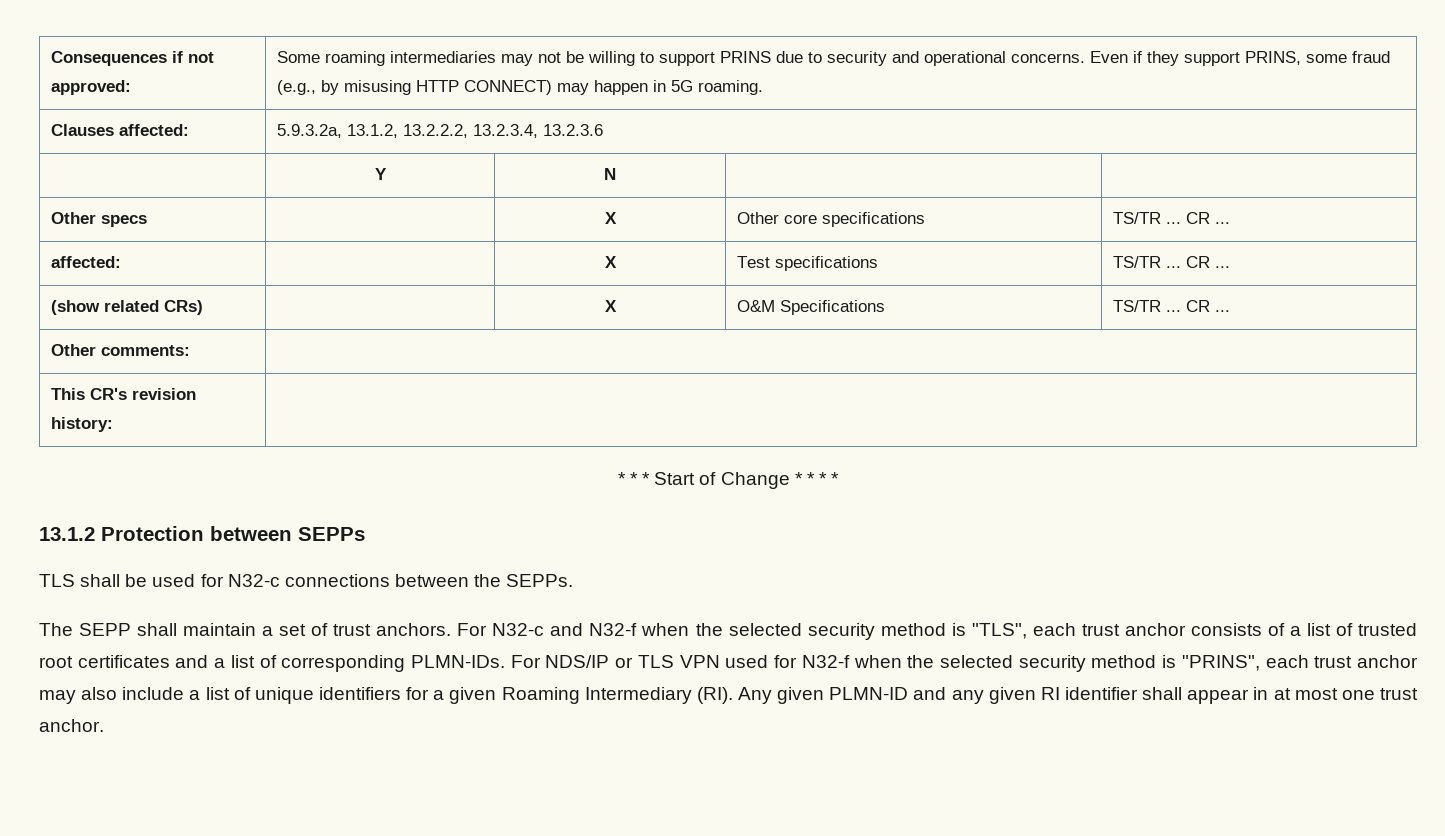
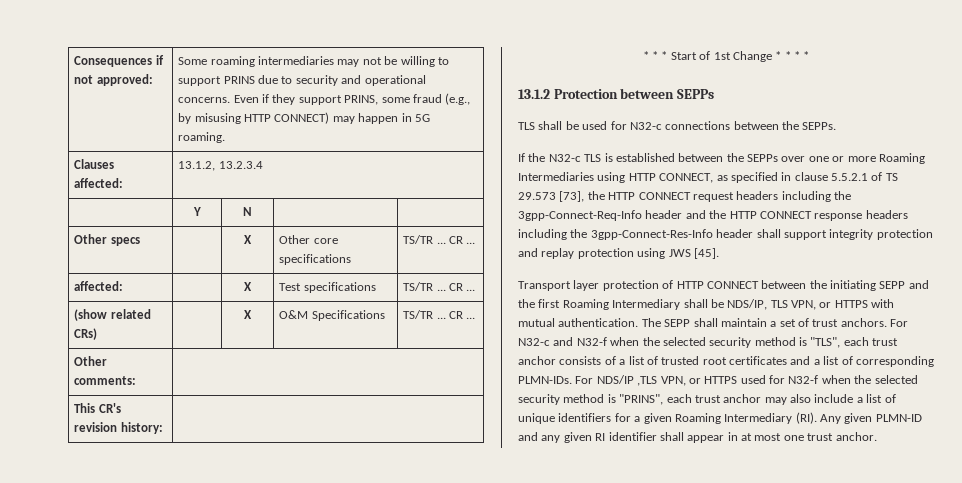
- Clauses affected: | 5.9.3.2a, 13.1.2, 13.2.2.2, 13.2.3.4, 13.2.3.6
+ Clauses affected: | 13.1.2, 13.2.3.4
- * * * Start of Change * * * *
+ * * * Start of 1st Change * * * *
+ If the N32-c TLS is established between the SEPPs over one or more Roaming Intermediaries using HTTP CONNECT, as specified in clause 5.5.2.1 of TS 29.573 [73], the HTTP CONNECT request headers including the 3gpp-Connect-Req-Info header and the HTTP CONNECT response headers including the 3gpp-Connect-Res-Info header shall support integrity protection and replay protection using JWS [45].
+ Transport layer protection of HTTP CONNECT between the initiating SEPP and the first Roaming Intermediary shall be NDS/IP, TLS VPN, or HTTPS with mutual authentication.
- For NDS/IP or TLS VPN used for N32-f when the selected security method is "PRINS", each trust anchor may also include a list of unique identifiers for a given Roaming Intermediary (RI). Any given PLMN-ID and any given RI identifier shall appear in at most one trust anchor.
+ For NDS/IP ,TLS VPN, or HTTPS used for N32-f when the selected security method is "PRINS", each trust anchor may also include a list of unique identifiers for a given Roaming Intermediary (RI). Any given PLMN-ID and any given RI identifier shall appear in at most one trust anchor.

